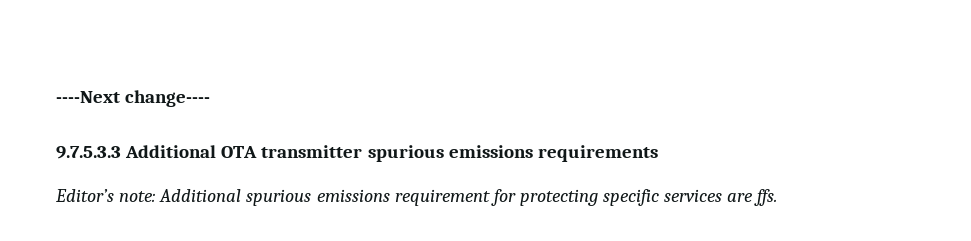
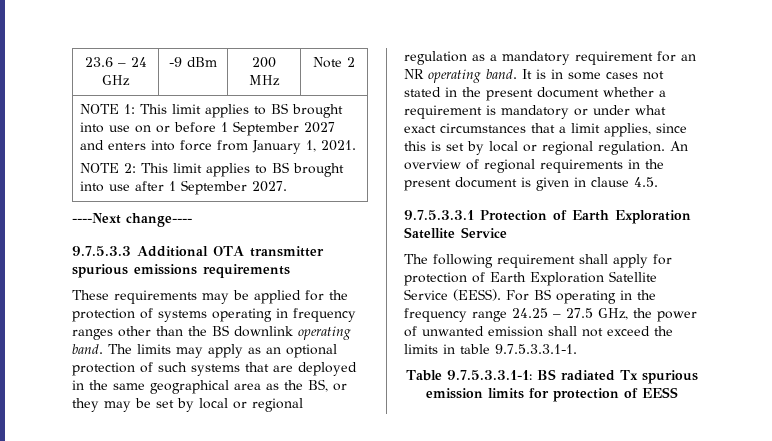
+ 23.6 – 24 GHz | -9 dBm | 200 MHz | Note 2
+ NOTE 1: This limit applies to BS brought into use on or before 1 September 2027 and enters into force from January 1, 2021.
+ NOTE 2: This limit applies to BS brought into use after 1 September 2027.
- Editor’s note: Additional spurious emissions requirement for protecting specific services are ffs.
+ These requirements may be applied for the protection of systems operating in frequency ranges other than the BS downlink operating band. The limits may apply as an optional protection of such systems that are deployed in the same geographical area as the BS, or they may be set by local or regional regulation as a mandatory requirement for an NR operating band. It is in some cases not stated in the present document whether a requirement is mandatory or under what exact circumstances that a limit applies, since this is set by local or regional regulation. An overview of regional requirements in the present document is given in clause 4.5.
+ 9.7.5.3.3.1 Protection of Earth Exploration Satellite Service
+ The following requirement shall apply for protection of Earth Exploration Satellite Service (EESS). For BS operating in the frequency range 24.25 – 27.5 GHz, the power of unwanted emission shall not exceed the limits in table 9.7.5.3.3.1-1.
+ Table 9.7.5.3.3.1-1: BS radiated Tx spurious emission limits for protection of EESS

